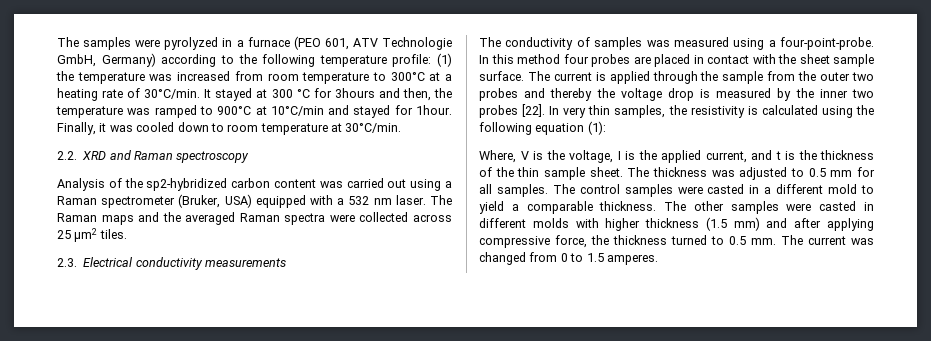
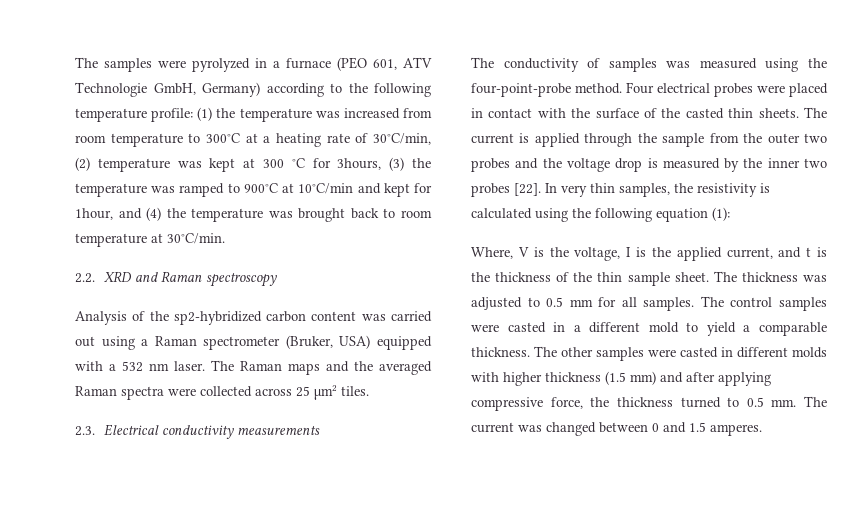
- The samples were pyrolyzed in a furnace (PEO 601, ATV Technologie GmbH, Germany) according to the following temperature profile: (1) the temperature was increased from room temperature to 300°C at a heating rate of 30°C/min. It stayed at 300 °C for 3hours and then, the temperature was ramped to 900°C at 10°C/min and stayed for 1hour. Finally, it was cooled down to room temperature at 30°C/min.
+ The samples were pyrolyzed in a furnace (PEO 601, ATV Technologie GmbH, Germany) according to the following temperature profile: (1) the temperature was increased from room temperature to 300°C at a heating rate of 30°C/min, (2) temperature was kept at 300 °C for 3hours, (3) the temperature was ramped to 900°C at 10°C/min and kept for 1hour, and (4) the temperature was brought back to room temperature at 30°C/min.
- The conductivity of samples was measured using a four-point-probe. In this method four probes are placed in contact with the sheet sample surface.
+ The conductivity of samples was measured using the four-point-probe method. Four electrical probes were placed in contact with the surface of the casted thin sheets.
- The current is applied through the sample from the outer two probes and thereby the voltage drop is measured by the inner two probes [22].
+ The current is applied through the sample from the outer two probes and the voltage drop is measured by the inner two probes [22].
- The current was changed from 0 to 1.5 amperes.
+ The current was changed between 0 and 1.5 amperes.

